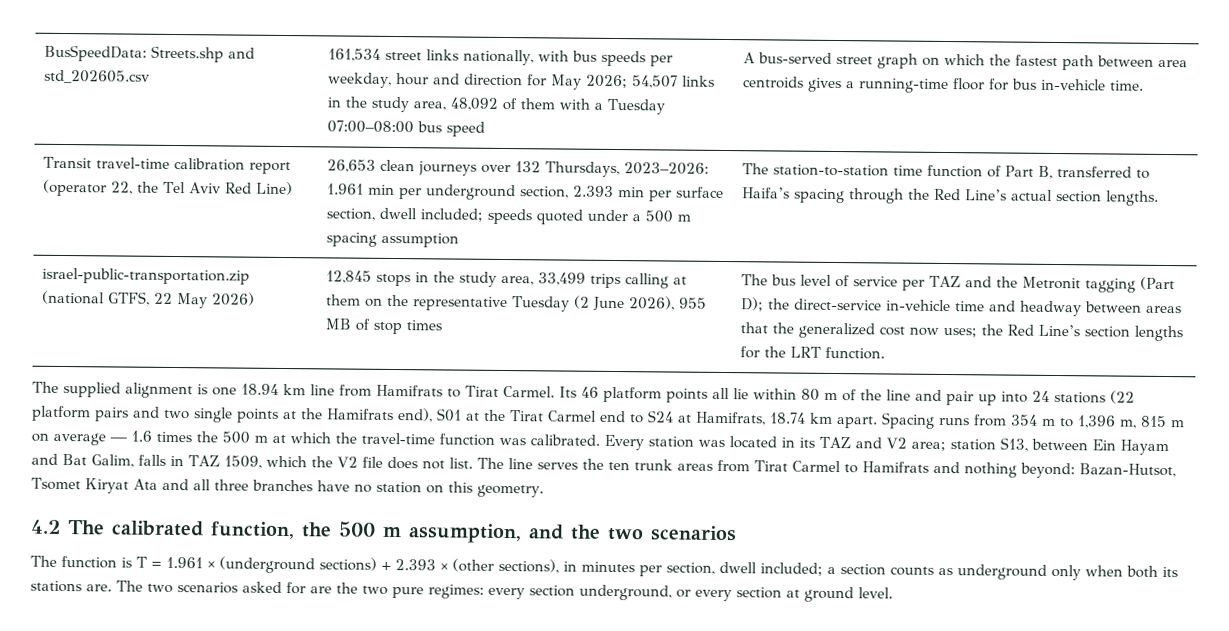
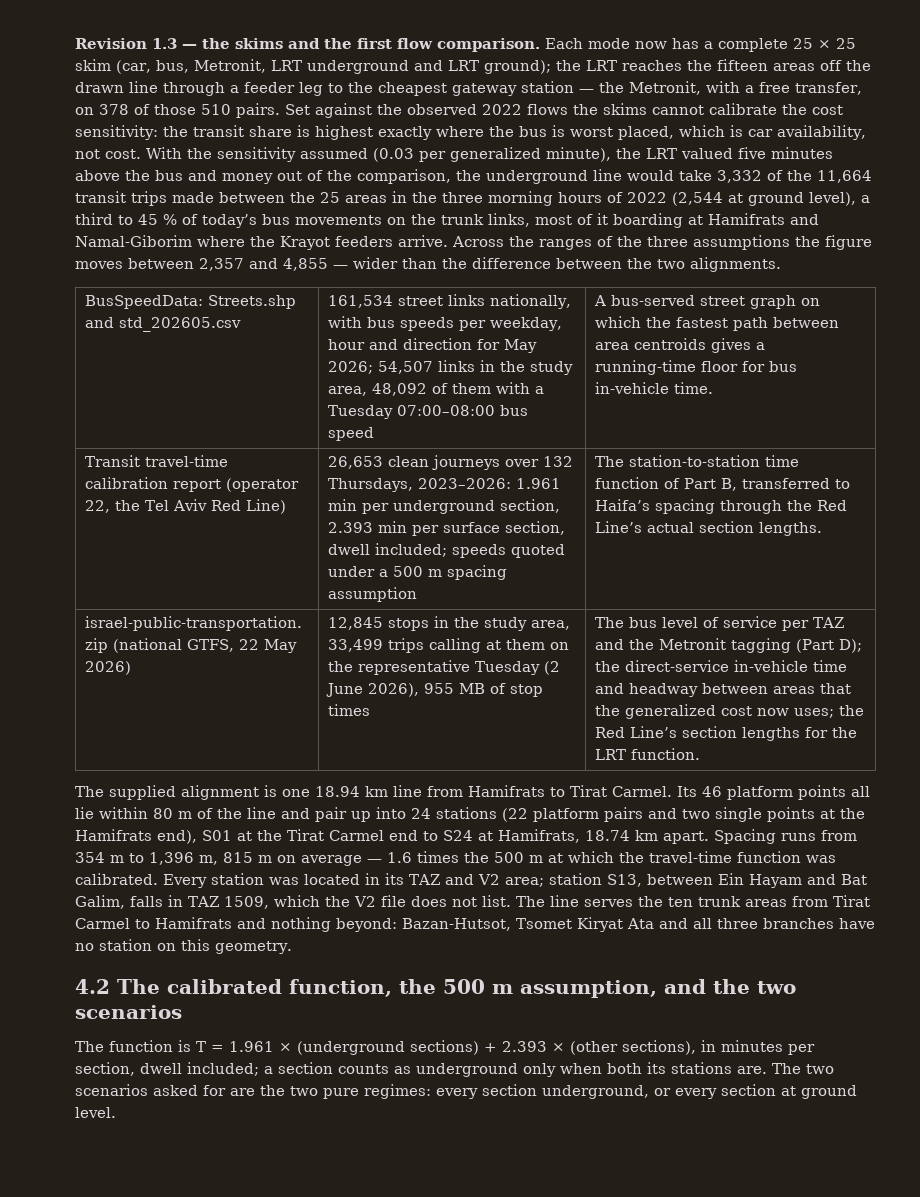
+ Revision 1.3 — the skims and the first flow comparison. Each mode now has a complete 25 × 25 skim (car, bus, Metronit, LRT underground and LRT ground); the LRT reaches the fifteen areas off the drawn line through a feeder leg to the cheapest gateway station — the Metronit, with a free transfer, on 378 of those 510 pairs. Set against the observed 2022 flows the skims cannot calibrate the cost sensitivity: the transit share is highest exactly where the bus is worst placed, which is car availability, not cost. With the sensitivity assumed (0.03 per generalized minute), the LRT valued five minutes above the bus and money out of the comparison, the underground line would take 3,332 of the 11,664 transit trips made between the 25 areas in the three morning hours of 2022 (2,544 at ground level), a third to 45 % of today’s bus movements on the trunk links, most of it boarding at Hamifrats and Namal-Giborim where the Krayot feeders arrive. Across the ranges of the three assumptions the figure moves between 2,357 and 4,855 — wider than the difference between the two alignments.

